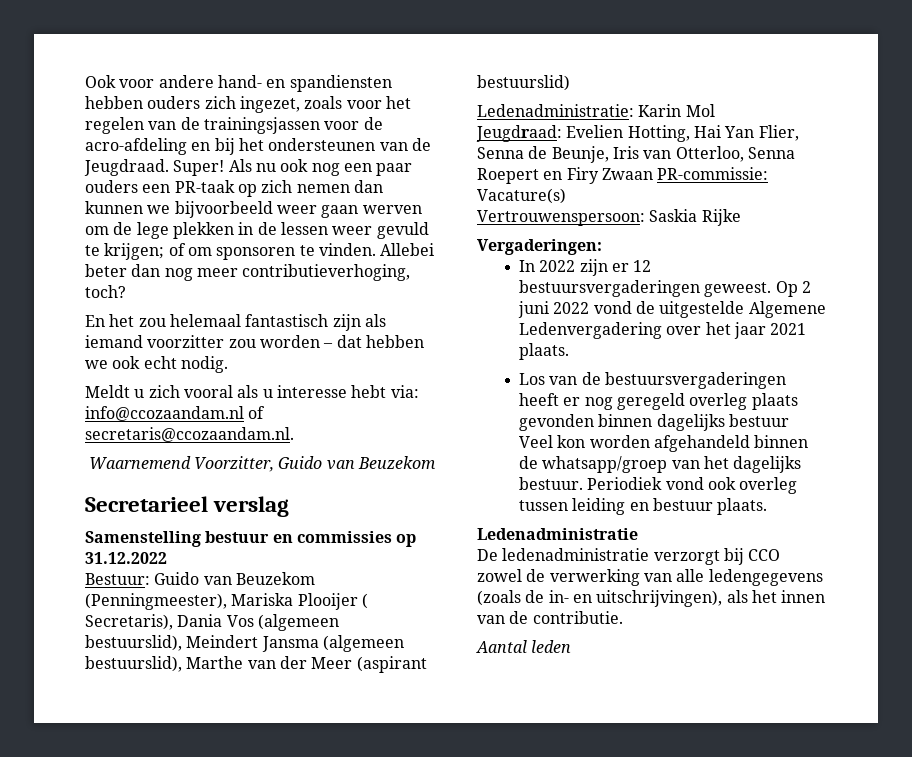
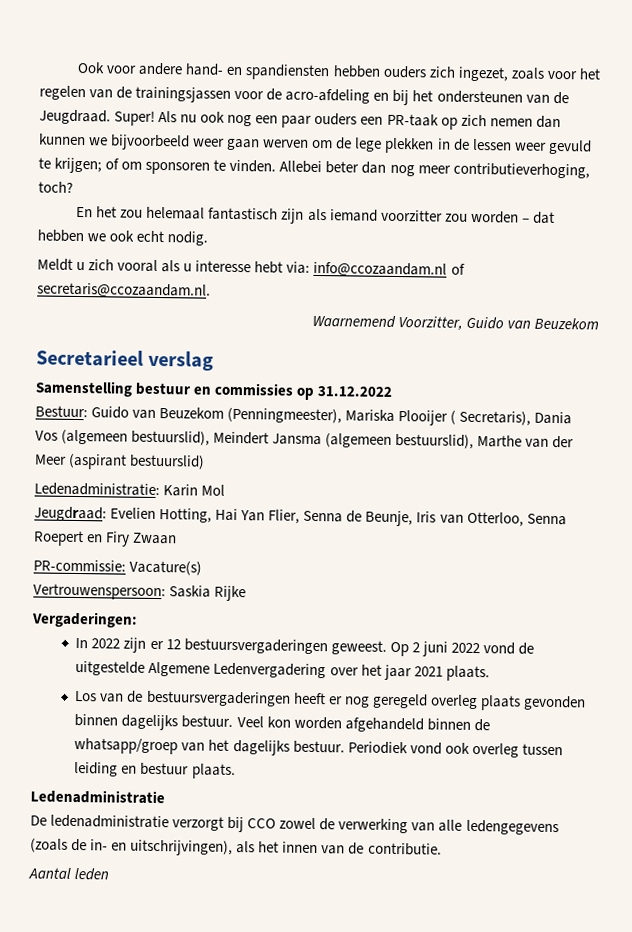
- Jeugdraad: Evelien Hotting, Hai Yan Flier, Senna de Beunje, Iris van Otterloo, Senna Roepert en Firy Zwaan PR-commissie: Vacature(s)
+ Jeugdraad: Evelien Hotting, Hai Yan Flier, Senna de Beunje, Iris van Otterloo, Senna Roepert en Firy Zwaan
+ PR-commissie: Vacature(s)
- Los van de bestuursvergaderingen heeft er nog geregeld overleg plaats gevonden binnen dagelijks bestuur Veel kon worden afgehandeld binnen de whatsapp/groep van het dagelijks bestuur.
+ Los van de bestuursvergaderingen heeft er nog geregeld overleg plaats gevonden binnen dagelijks bestuur. Veel kon worden afgehandeld binnen de whatsapp/groep van het dagelijks bestuur.

